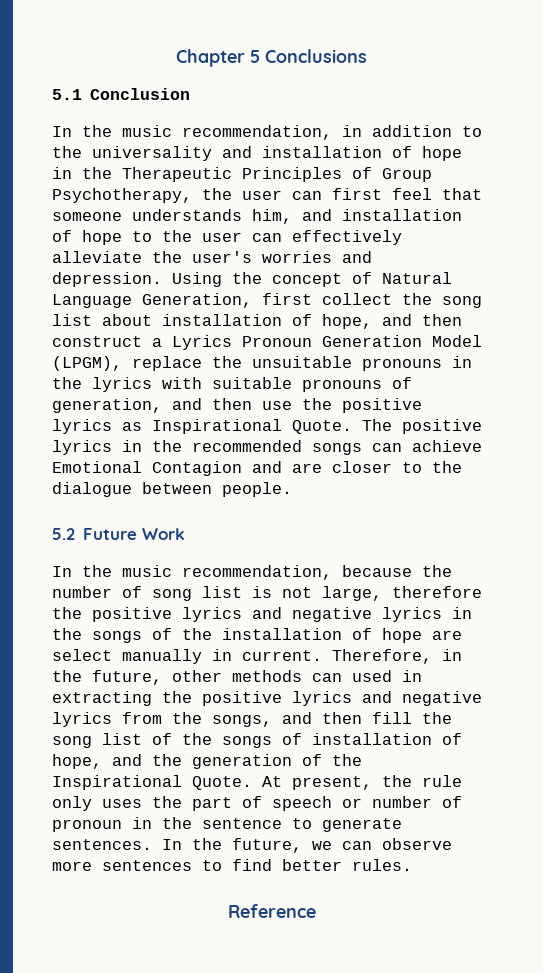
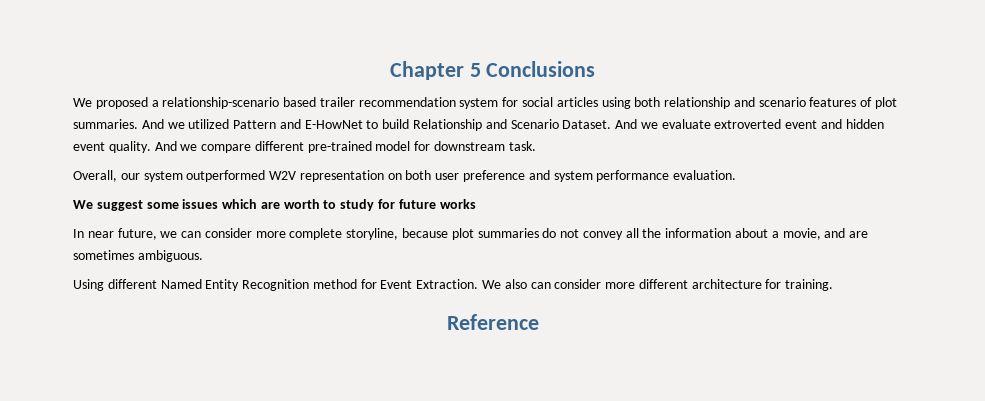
- 5.1 Conclusion
- In the music recommendation, in addition to the universality and installation of hope in the Therapeutic Principles of Group Psychotherapy, the user can first feel that someone understands him, and installation of hope to the user can effectively alleviate the user's worries and depression. Using the concept of Natural Language Generation, first collect the song list about installation of hope, and then construct a Lyrics Pronoun Generation Model (LPGM), replace the unsuitable pronouns in the lyrics with suitable pronouns of generation, and then use the positive lyrics as Inspirational Quote. The positive lyrics in the recommended songs can achieve Emotional Contagion and are closer to the dialogue between people.
- 5.2 Future Work
- In the music recommendation, because the number of song list is not large, therefore the positive lyrics and negative lyrics in the songs of the installation of hope are select manually in current. Therefore, in the future, other methods can used in extracting the positive lyrics and negative lyrics from the songs, and then fill the song list of the songs of installation of hope, and the generation of the Inspirational Quote. At present, the rule only uses the part of speech or number of pronoun in the sentence to generate sentences. In the future, we can observe more sentences to find better rules.
+ We proposed a relationship-scenario based trailer recommendation system for social articles using both relationship and scenario features of plot summaries. And we utilized Pattern and E-HowNet to build Relationship and Scenario Dataset. And we evaluate extroverted event and hidden event quality. And we compare different pre-trained model for downstream task.
+ Overall, our system outperformed W2V representation on both user preference and system performance evaluation.
+ We suggest some issues which are worth to study for future works
+ In near future, we can consider more complete storyline, because plot summaries do not convey all the information about a movie, and are sometimes ambiguous.
+ Using different Named Entity Recognition method for Event Extraction. We also can consider more different architecture for training.

